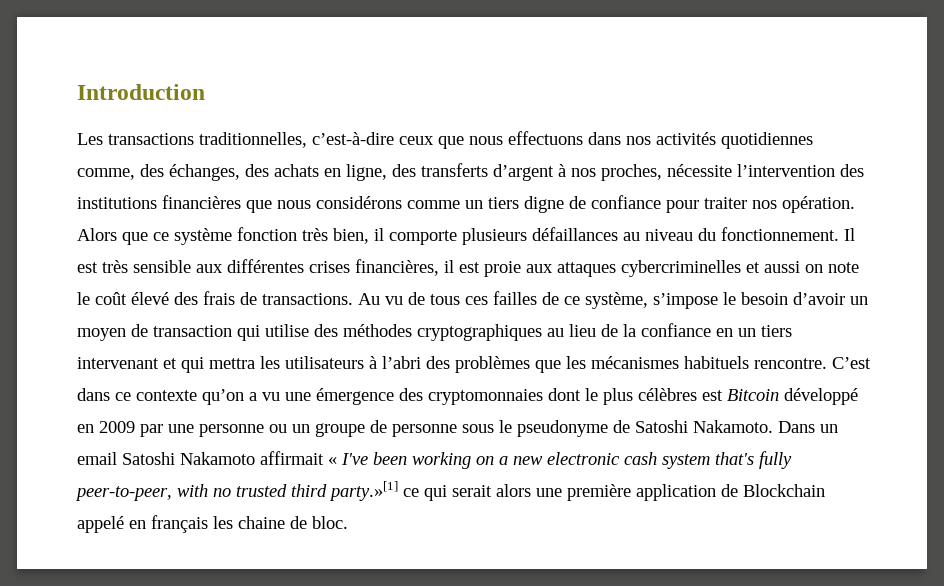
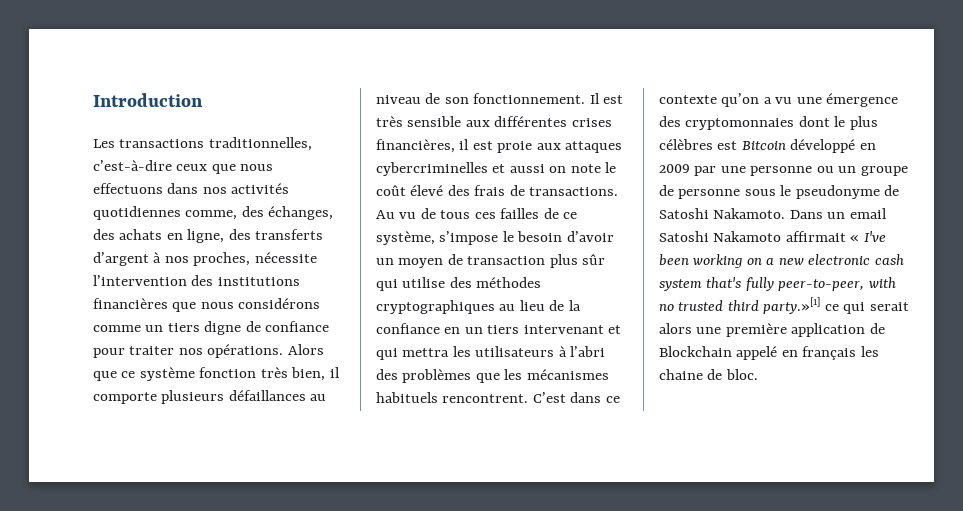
- Les transactions traditionnelles, c’est-à-dire ceux que nous effectuons dans nos activités quotidiennes comme, des échanges, des achats en ligne, des transferts d’argent à nos proches, nécessite l’intervention des institutions financières que nous considérons comme un tiers digne de confiance pour traiter nos opération.
+ Les transactions traditionnelles, c’est-à-dire ceux que nous effectuons dans nos activités quotidiennes comme, des échanges, des achats en ligne, des transferts d’argent à nos proches, nécessite l’intervention des institutions financières que nous considérons comme un tiers digne de confiance pour traiter nos opérations.
- Alors que ce système fonction très bien, il comporte plusieurs défaillances au niveau du fonctionnement.
+ Alors que ce système fonction très bien, il comporte plusieurs défaillances au niveau de son fonctionnement.
- Au vu de tous ces failles de ce système, s’impose le besoin d’avoir un moyen de transaction qui utilise des méthodes cryptographiques au lieu de la confiance en un tiers intervenant et qui mettra les utilisateurs à l’abri des problèmes que les mécanismes habituels rencontre.
+ Au vu de tous ces failles de ce système, s’impose le besoin d’avoir un moyen de transaction plus sûr qui utilise des méthodes cryptographiques au lieu de la confiance en un tiers intervenant et qui mettra les utilisateurs à l’abri des problèmes que les mécanismes habituels rencontrent.

